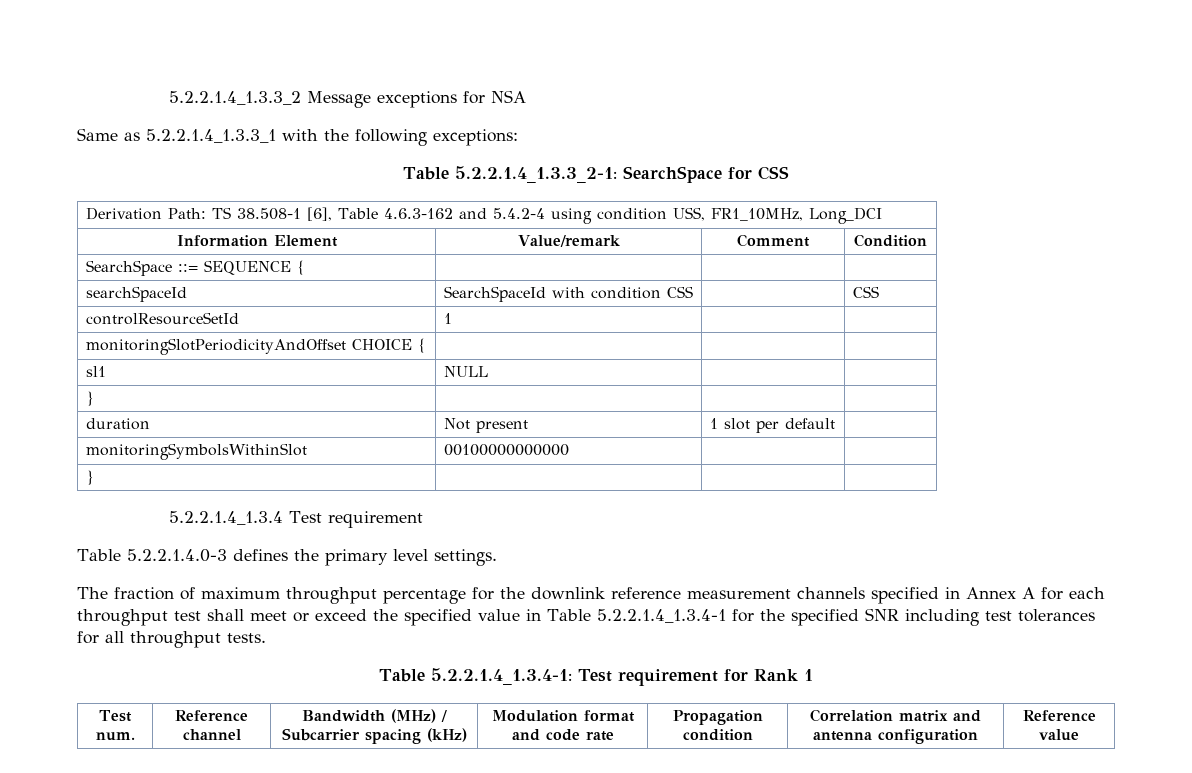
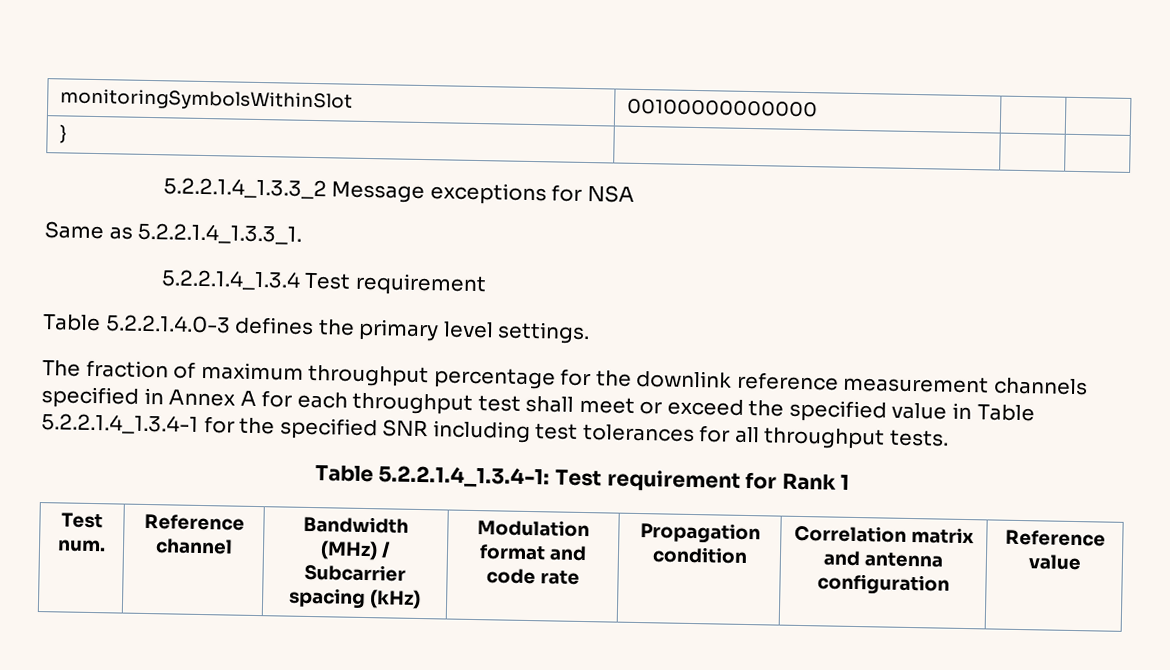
- 5.2.2.1.4_1.3.3_2 Message exceptions for NSA
- Same as 5.2.2.1.4_1.3.3_1 with the following exceptions:
- Table 5.2.2.1.4_1.3.3_2-1: SearchSpace for CSS
- Derivation Path: TS 38.508-1 [6], Table 4.6.3-162 and 5.4.2-4 using condition USS, FR1_10MHz, Long_DCI
- Information Element | Value/remark | Comment | Condition
- SearchSpace ::= SEQUENCE { | | |
- searchSpaceId | SearchSpaceId with condition CSS | | CSS
- controlResourceSetId | 1 | |
- monitoringSlotPeriodicityAndOffset CHOICE { | | |
- sl1 | NULL | |
- } | | |
- duration | Not present | 1 slot per default |
  monitoringSymbolsWithinSlot | 00100000000000 | |
  } | | |
+ 5.2.2.1.4_1.3.3_2 Message exceptions for NSA
+ Same as 5.2.2.1.4_1.3.3_1.

